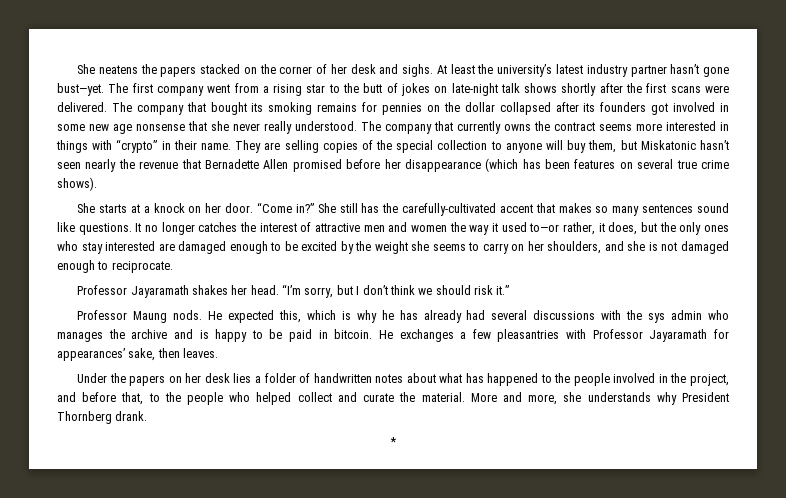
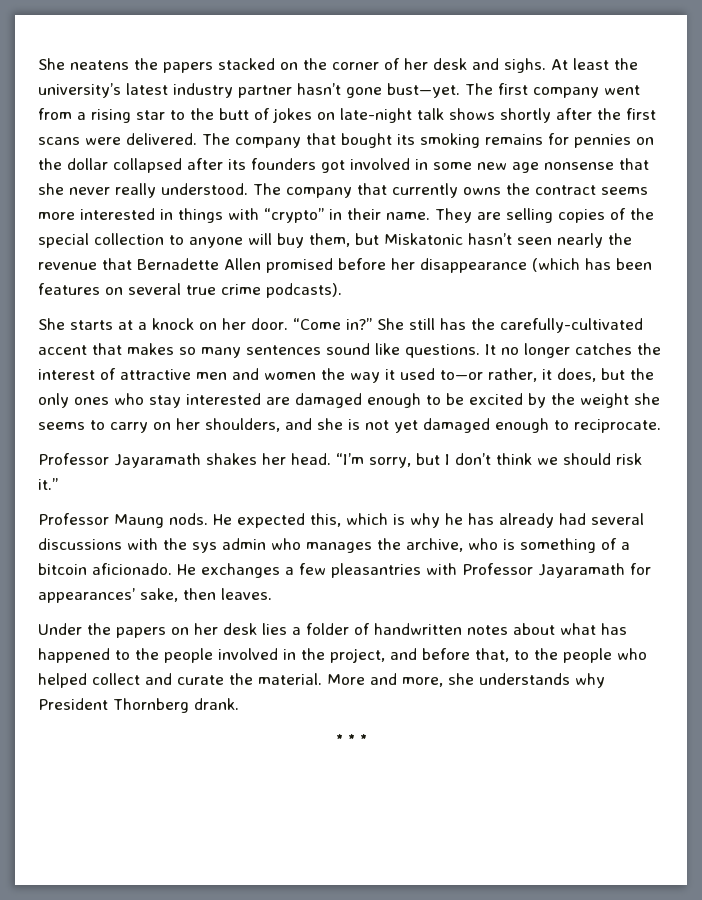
- They are selling copies of the special collection to anyone will buy them, but Miskatonic hasn’t seen nearly the revenue that Bernadette Allen promised before her disappearance (which has been features on several true crime shows).
+ They are selling copies of the special collection to anyone will buy them, but Miskatonic hasn’t seen nearly the revenue that Bernadette Allen promised before her disappearance (which has been features on several true crime podcasts).
- It no longer catches the interest of attractive men and women the way it used to—or rather, it does, but the only ones who stay interested are damaged enough to be excited by the weight she seems to carry on her shoulders, and she is not damaged enough to reciprocate.
+ It no longer catches the interest of attractive men and women the way it used to—or rather, it does, but the only ones who stay interested are damaged enough to be excited by the weight she seems to carry on her shoulders, and she is not yet damaged enough to reciprocate.
- He expected this, which is why he has already had several discussions with the sys admin who manages the archive and is happy to be paid in bitcoin.
+ He expected this, which is why he has already had several discussions with the sys admin who manages the archive, who is something of a bitcoin aficionado.
- *
+ * * *

